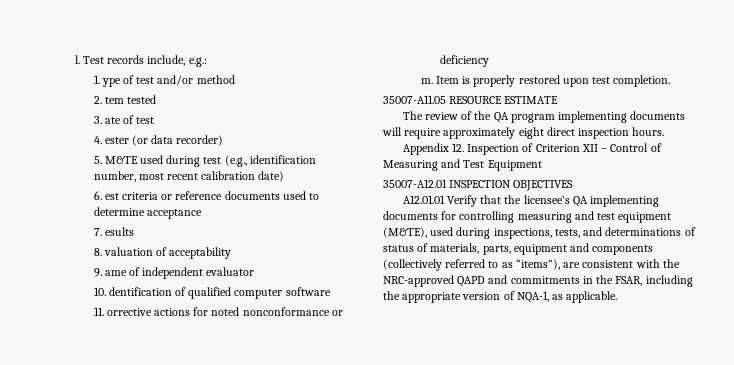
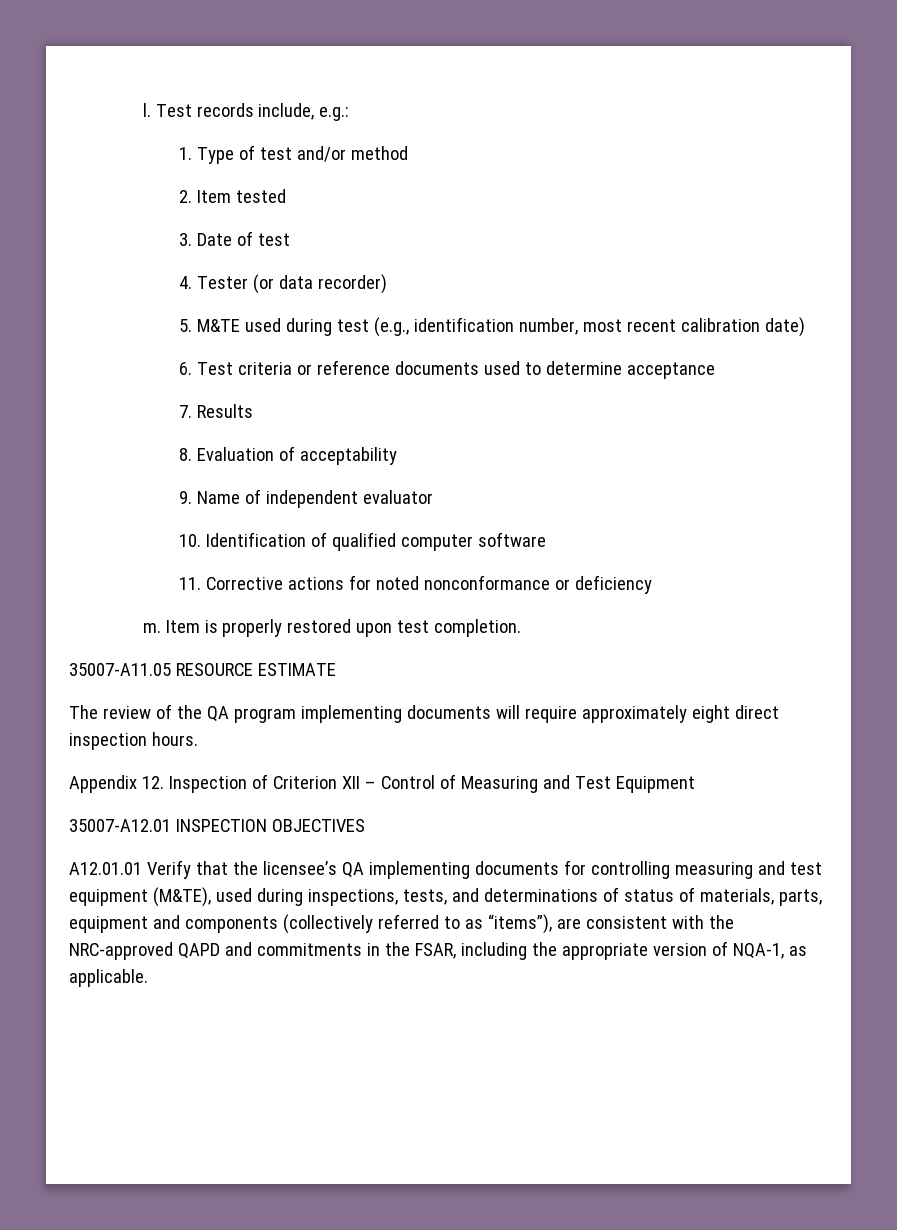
- 1. ype of test and/or method
+ 1. Type of test and/or method
- 2. tem tested
+ 2. Item tested
- 3. ate of test
+ 3. Date of test
- 4. ester (or data recorder)
+ 4. Tester (or data recorder)
- 6. est criteria or reference documents used to determine acceptance
+ 6. Test criteria or reference documents used to determine acceptance
- 7. esults
+ 7. Results
- 8. valuation of acceptability
+ 8. Evaluation of acceptability
- 9. ame of independent evaluator
+ 9. Name of independent evaluator
- 10. dentification of qualified computer software
+ 10. Identification of qualified computer software
- 11. orrective actions for noted nonconformance or deficiency
+ 11. Corrective actions for noted nonconformance or deficiency

